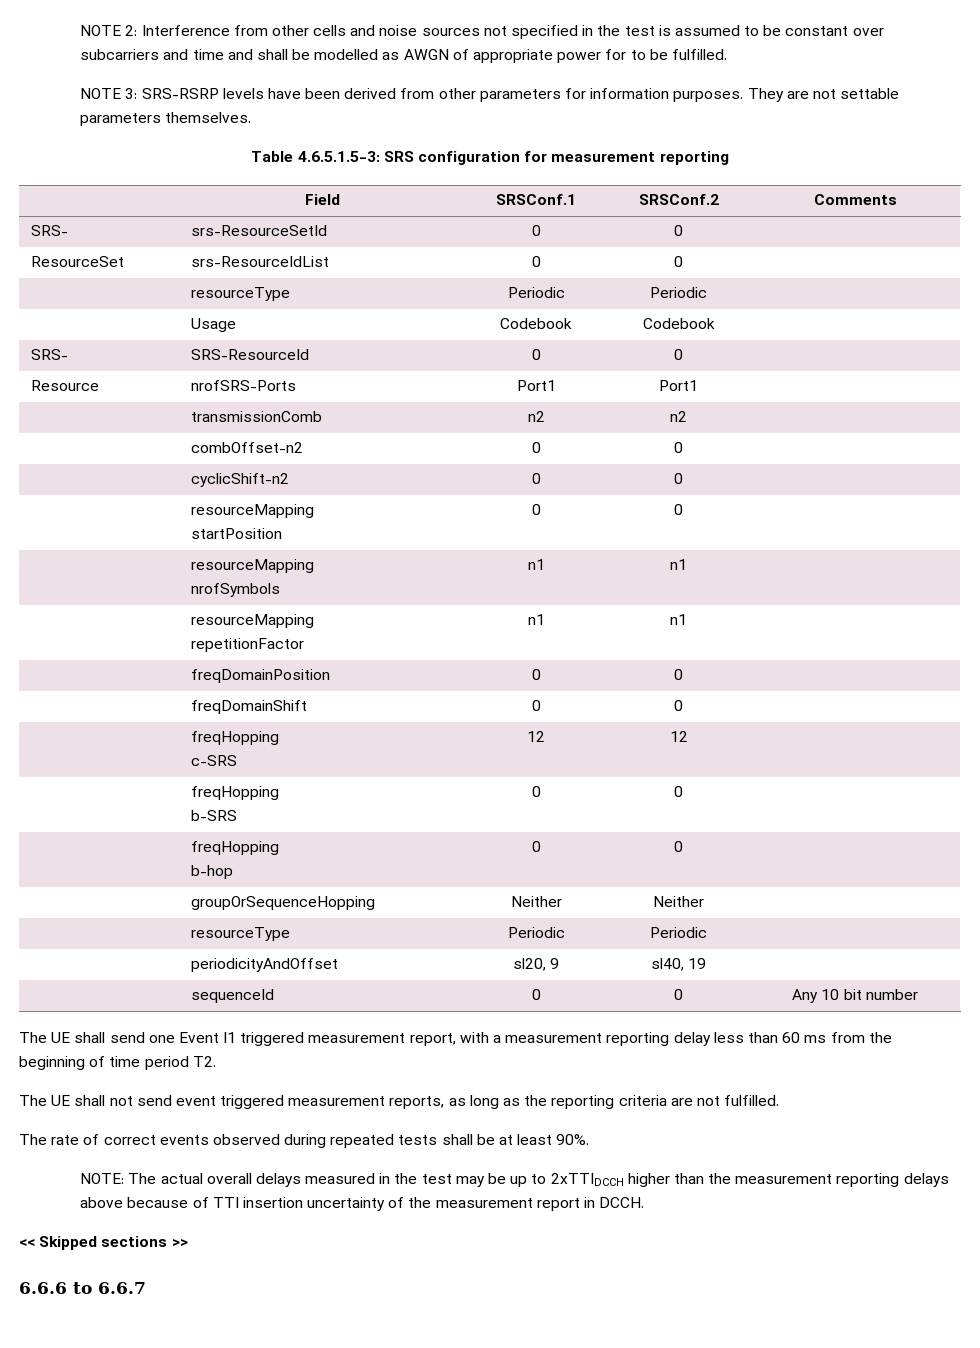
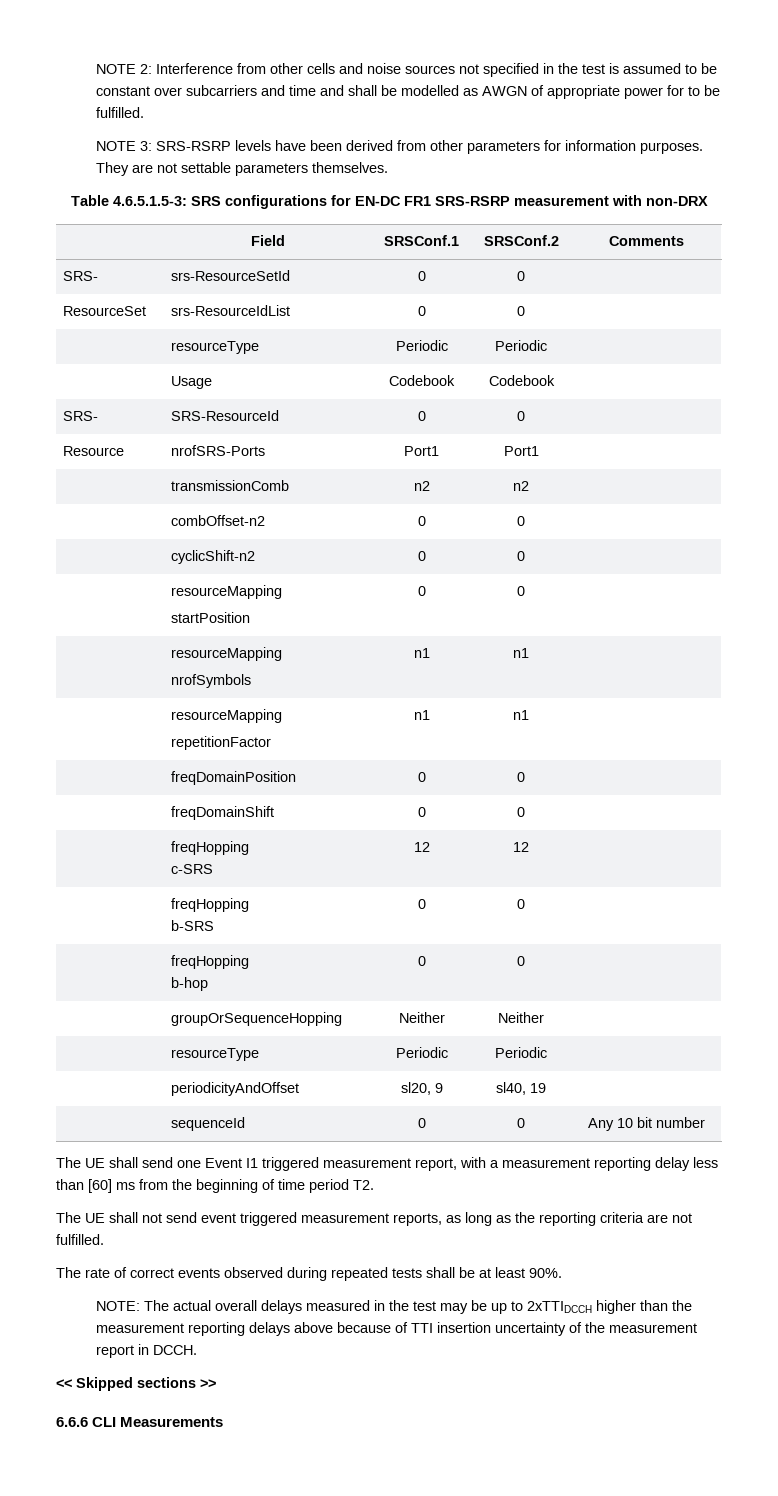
- Table 4.6.5.1.5-3: SRS configuration for measurement reporting
+ Table 4.6.5.1.5-3: SRS configurations for EN-DC FR1 SRS-RSRP measurement with non-DRX
- The UE shall send one Event I1 triggered measurement report, with a measurement reporting delay less than 60 ms from the beginning of time period T2.
+ The UE shall send one Event I1 triggered measurement report, with a measurement reporting delay less than [60] ms from the beginning of time period T2.
- 6.6.6 to 6.6.7
+ 6.6.6 CLI Measurements

